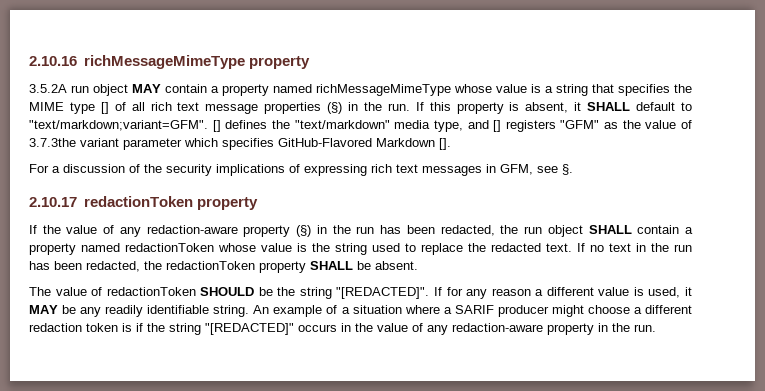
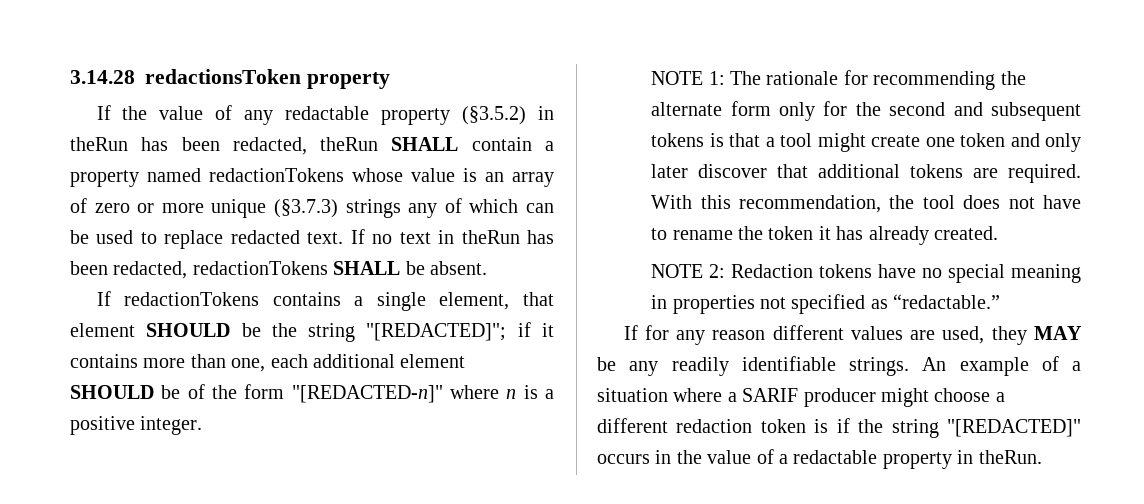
- 2.10.16 richMessageMimeType property
- 3.5.2A run object MAY contain a property named richMessageMimeType whose value is a string that specifies the MIME type [] of all rich text message properties (§) in the run. If this property is absent, it SHALL default to "text/markdown;variant=GFM". [] defines the "text/markdown" media type, and [] registers "GFM" as the value of 3.7.3the variant parameter which specifies GitHub-Flavored Markdown [].
- For a discussion of the security implications of expressing rich text messages in GFM, see §.
- 2.10.17 redactionToken property
+ 3.14.28 redactionsToken property
- If the value of any redaction-aware property (§) in the run has been redacted, the run object SHALL contain a property named redactionToken whose value is the string used to replace the redacted text.
+ If the value of any redactable property (§3.5.2) in theRun has been redacted, theRun SHALL contain a property named redactionTokens whose value is an array of zero or more unique (§3.7.3) strings any of which can be used to replace redacted text.
- If no text in the run has been redacted, the redactionToken property SHALL be absent.
+ If no text in theRun has been redacted, redactionTokens SHALL be absent.
- The value of redactionToken SHOULD be the string "[REDACTED]". If for any reason a different value is used, it MAY be any readily identifiable string.
+ If redactionTokens contains a single element, that element SHOULD be the string "[REDACTED]"; if it contains more than one, each additional element SHOULD be of the form "[REDACTED-n]" where n is a positive integer.
+ NOTE 1: The rationale for recommending the alternate form only for the second and subsequent tokens is that a tool might create one token and only later discover that additional tokens are required. With this recommendation, the tool does not have to rename the token it has already created.
+ NOTE 2: Redaction tokens have no special meaning in properties not specified as “redactable.”
+ If for any reason different values are used, they MAY be any readily identifiable strings.
- An example of a situation where a SARIF producer might choose a different redaction token is if the string "[REDACTED]" occurs in the value of any redaction-aware property in the run.
+ An example of a situation where a SARIF producer might choose a different redaction token is if the string "[REDACTED]" occurs in the value of a redactable property in theRun.

